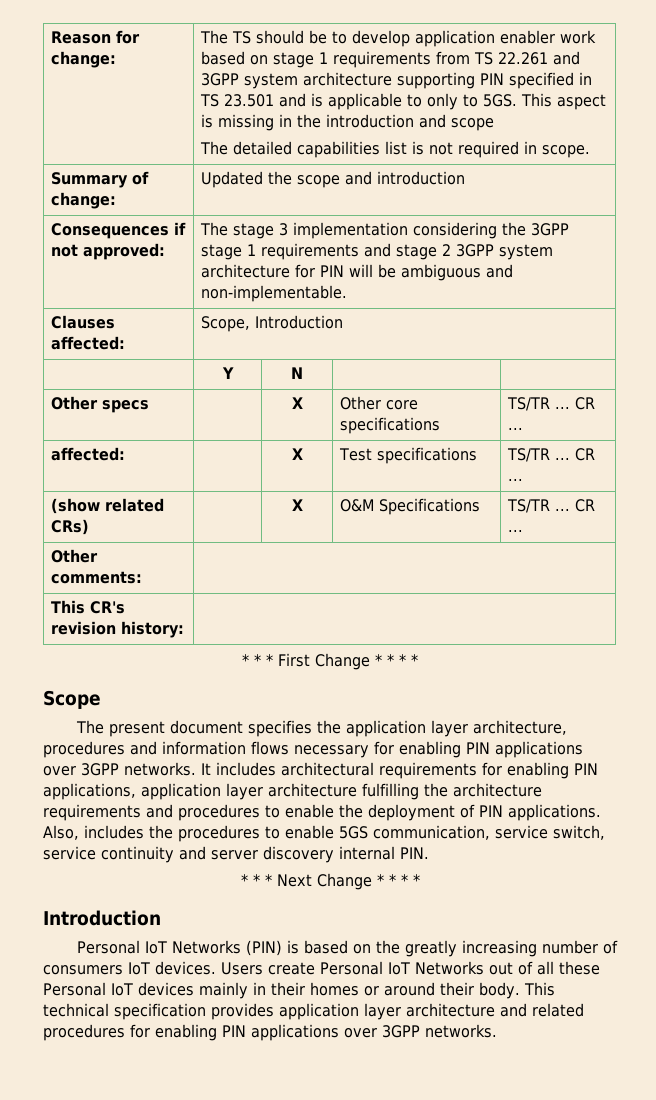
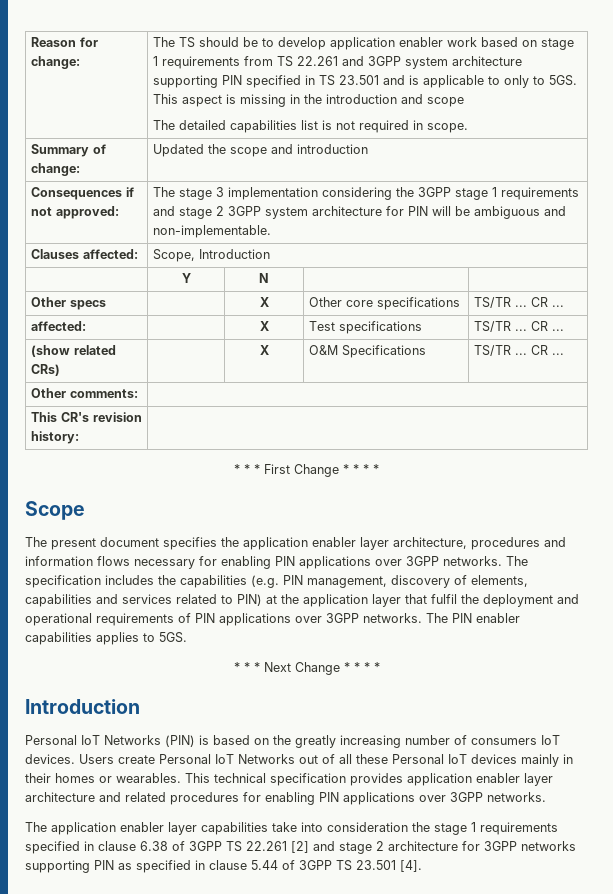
- The present document specifies the application layer architecture, procedures and information flows necessary for enabling PIN applications over 3GPP networks.
+ The present document specifies the application enabler layer architecture, procedures and information flows necessary for enabling PIN applications over 3GPP networks.
- It includes architectural requirements for enabling PIN applications, application layer architecture fulfilling the architecture requirements and procedures to enable the deployment of PIN applications. Also, includes the procedures to enable 5GS communication, service switch, service continuity and server discovery internal PIN.
+ The specification includes the capabilities (e.g. PIN management, discovery of elements, capabilities and services related to PIN) at the application layer that fulfil the deployment and operational requirements of PIN applications over 3GPP networks. The PIN enabler capabilities applies to 5GS.
- Users create Personal IoT Networks out of all these Personal IoT devices mainly in their homes or around their body.
+ Users create Personal IoT Networks out of all these Personal IoT devices mainly in their homes or wearables.
- This technical specification provides application layer architecture and related procedures for enabling PIN applications over 3GPP networks.
+ This technical specification provides application enabler layer architecture and related procedures for enabling PIN applications over 3GPP networks.
+ The application enabler layer capabilities take into consideration the stage 1 requirements specified in clause 6.38 of 3GPP TS 22.261 [2] and stage 2 architecture for 3GPP networks supporting PIN as specified in clause 5.44 of 3GPP TS 23.501 [4].

